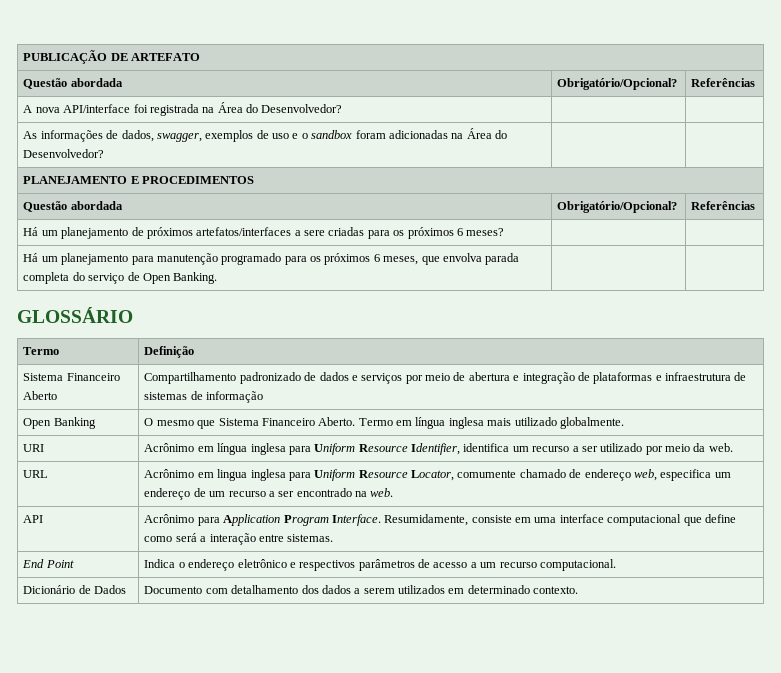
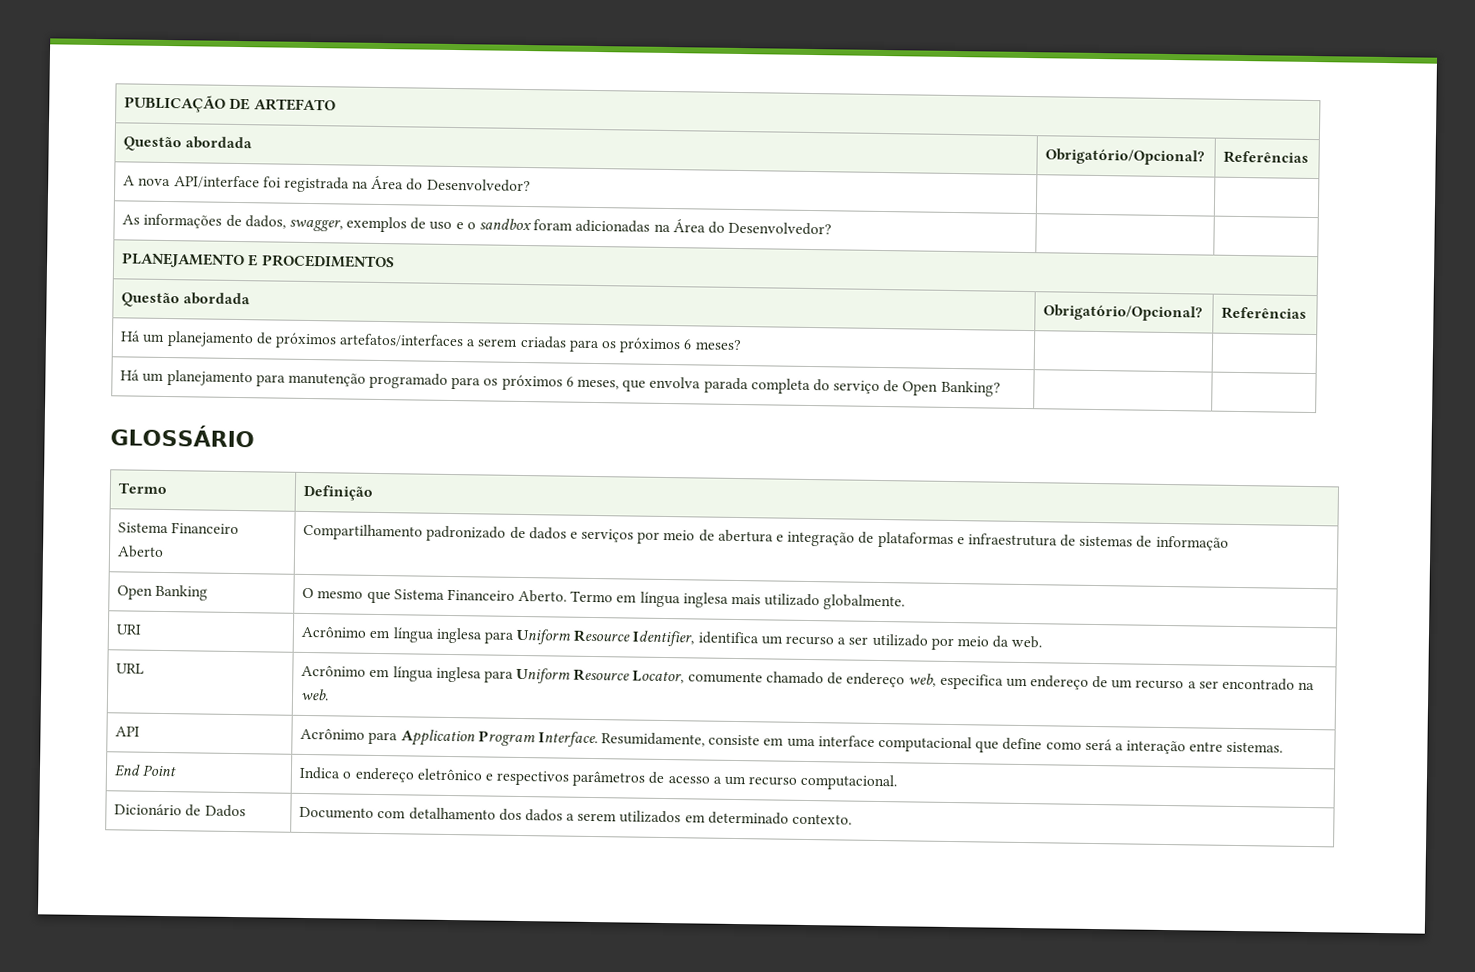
- Há um planejamento de próximos artefatos/interfaces a sere criadas para os próximos 6 meses? | |
+ Há um planejamento de próximos artefatos/interfaces a serem criadas para os próximos 6 meses? | |
- Há um planejamento para manutenção programado para os próximos 6 meses, que envolva parada completa do serviço de Open Banking. | |
+ Há um planejamento para manutenção programado para os próximos 6 meses, que envolva parada completa do serviço de Open Banking? | |
- URL | Acrônimo em lingua inglesa para Uniform Resource Locator, comumente chamado de endereço web, especifica um endereço de um recurso a ser encontrado na web.
+ URL | Acrônimo em língua inglesa para Uniform Resource Locator, comumente chamado de endereço web, especifica um endereço de um recurso a ser encontrado na web.

